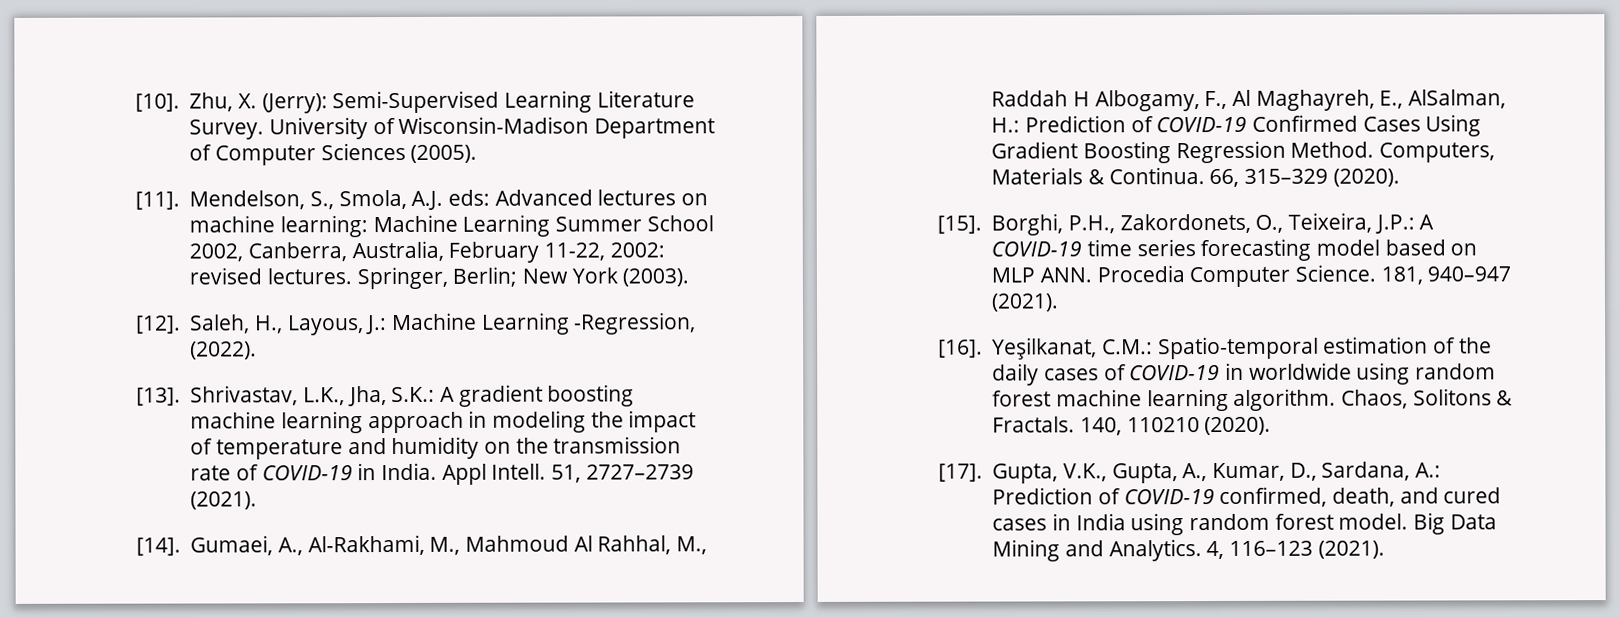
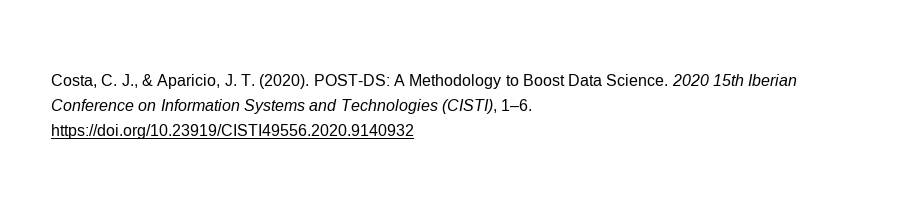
- [10]. Zhu, X. (Jerry): Semi-Supervised Learning Literature Survey. University of Wisconsin-Madison Department of Computer Sciences (2005).
- [11]. Mendelson, S., Smola, A.J. eds: Advanced lectures on machine learning: Machine Learning Summer School 2002, Canberra, Australia, February 11-22, 2002: revised lectures. Springer, Berlin; New York (2003).
- [12]. Saleh, H., Layous, J.: Machine Learning -Regression, (2022).
- [13]. Shrivastav, L.K., Jha, S.K.: A gradient boosting machine learning approach in modeling the impact of temperature and humidity on the transmission rate of COVID-19 in India. Appl Intell. 51, 2727–2739 (2021).
- [14]. Gumaei, A., Al-Rakhami, M., Mahmoud Al Rahhal, M., Raddah H Albogamy, F., Al Maghayreh, E., AlSalman, H.: Prediction of COVID-19 Confirmed Cases Using Gradient Boosting Regression Method. Computers, Materials & Continua. 66, 315–329 (2020).
- [15]. Borghi, P.H., Zakordonets, O., Teixeira, J.P.: A COVID-19 time series forecasting model based on MLP ANN. Procedia Computer Science. 181, 940–947 (2021).
- [16]. Yeşilkanat, C.M.: Spatio-temporal estimation of the daily cases of COVID-19 in worldwide using random forest machine learning algorithm. Chaos, Solitons & Fractals. 140, 110210 (2020).
- [17]. Gupta, V.K., Gupta, A., Kumar, D., Sardana, A.: Prediction of COVID-19 confirmed, death, and cured cases in India using random forest model. Big Data Mining and Analytics. 4, 116–123 (2021).
+ Costa, C. J., & Aparicio, J. T. (2020). POST-DS: A Methodology to Boost Data Science. 2020 15th Iberian Conference on Information Systems and Technologies (CISTI), 1–6. https://doi.org/10.23919/CISTI49556.2020.9140932

